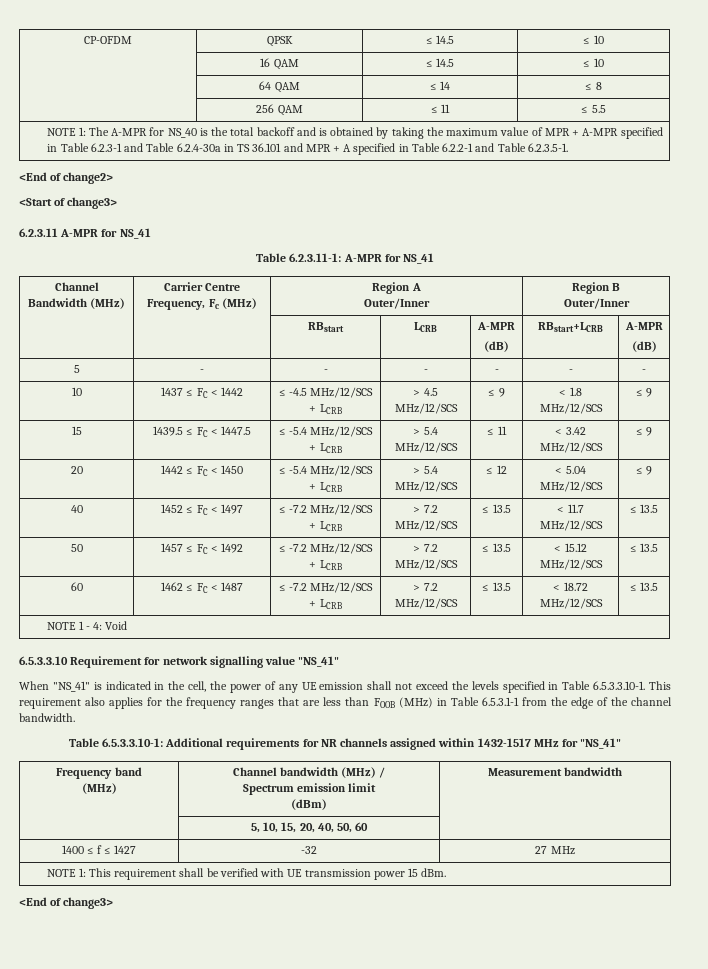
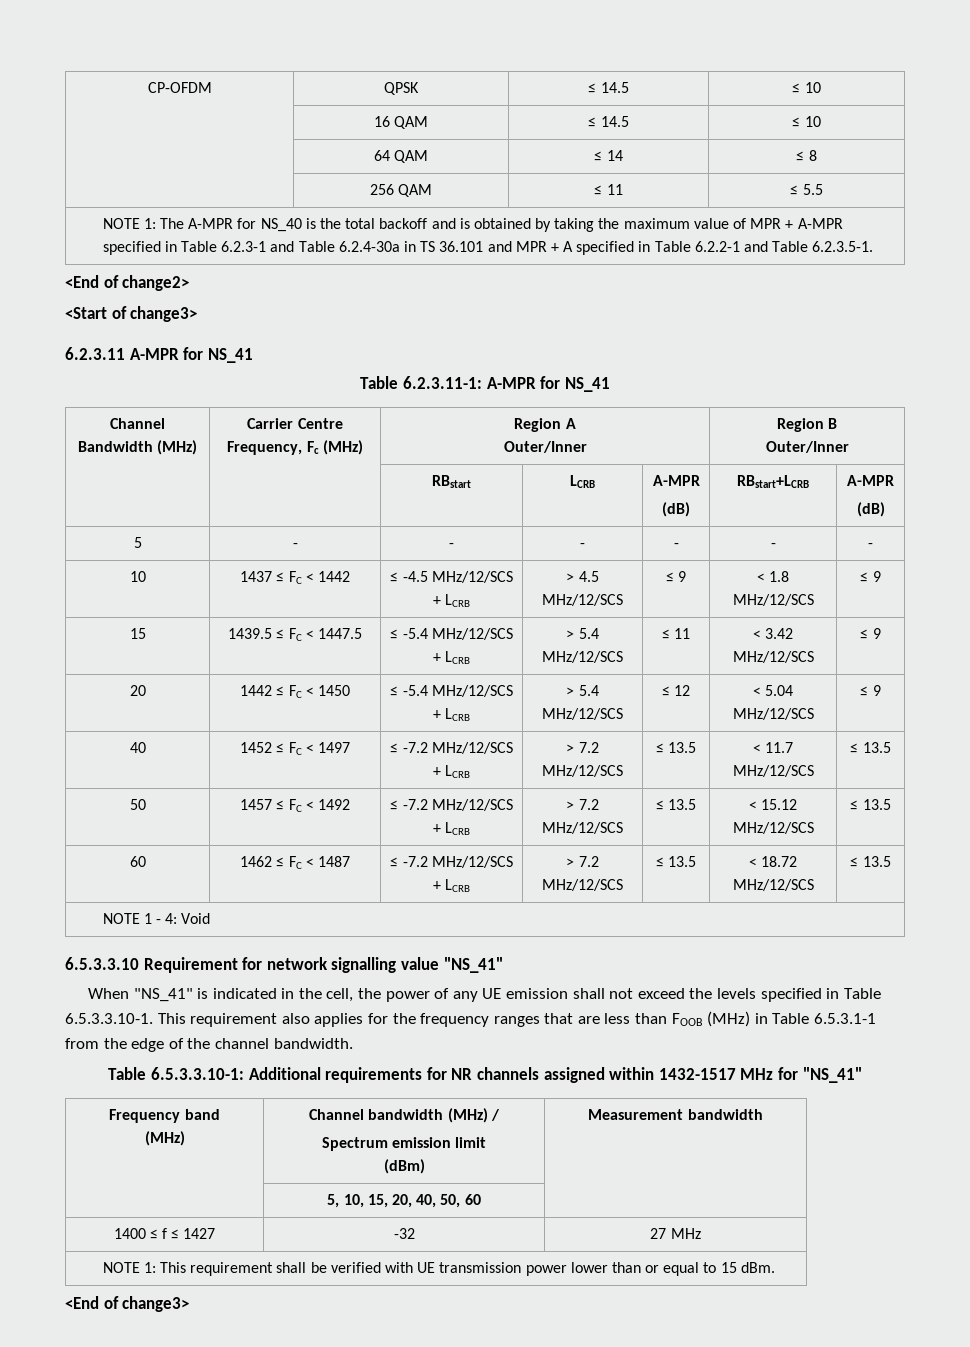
- NOTE 1: This requirement shall be verified with UE transmission power 15 dBm.
+ NOTE 1: This requirement shall be verified with UE transmission power lower than or equal to 15 dBm.

